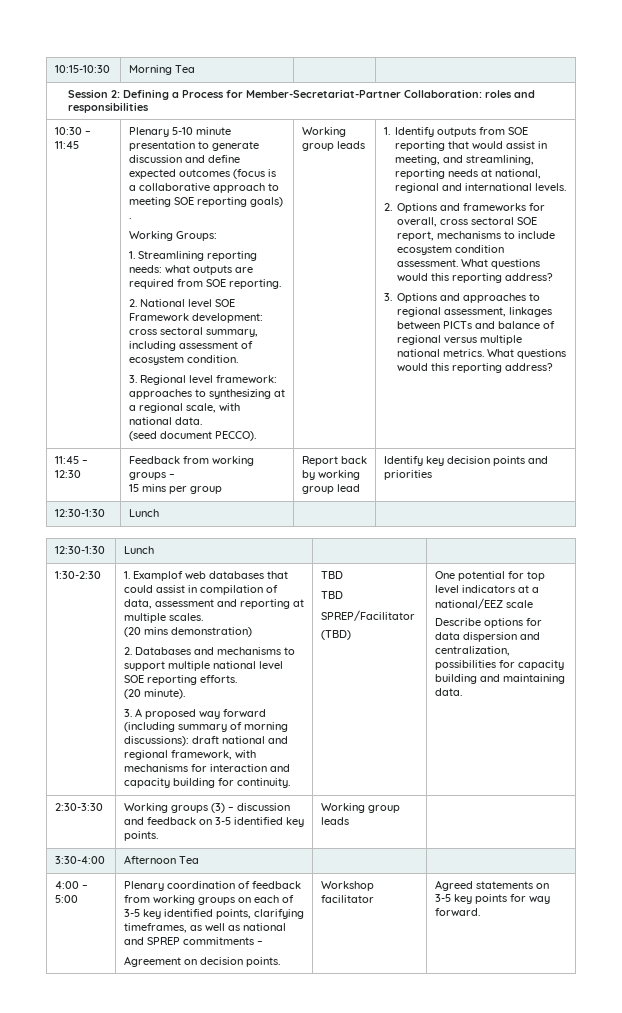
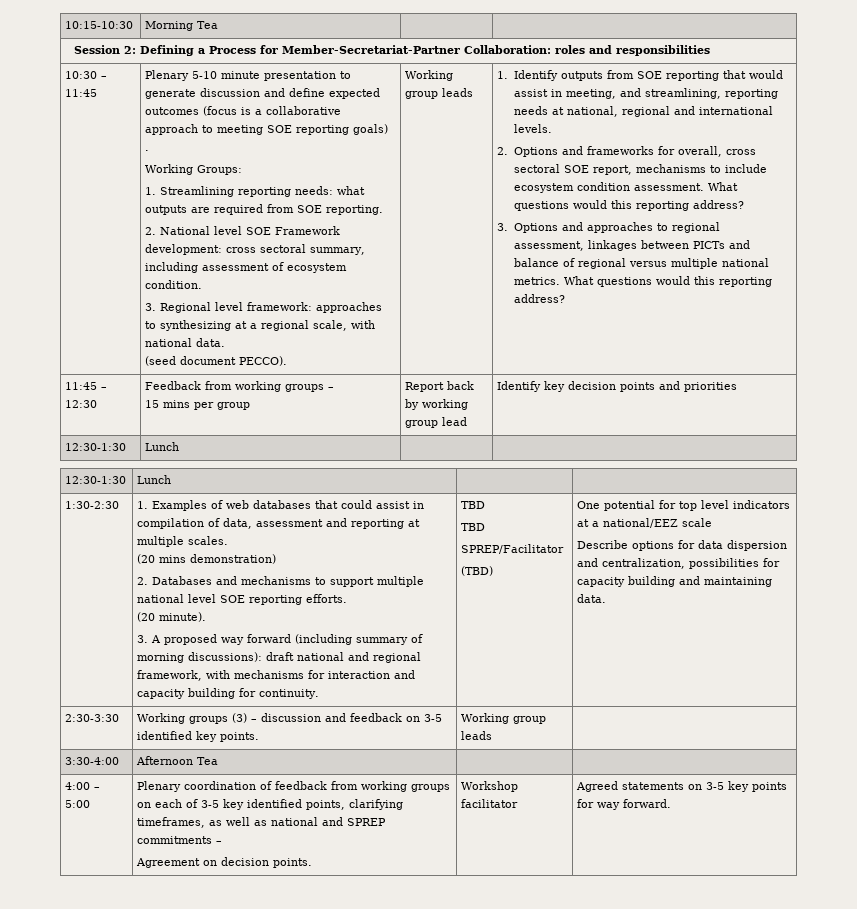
- 1. Examplof web databases that could assist in compilation of data, assessment and reporting at multiple scales.
+ 1. Examples of web databases that could assist in compilation of data, assessment and reporting at multiple scales.

